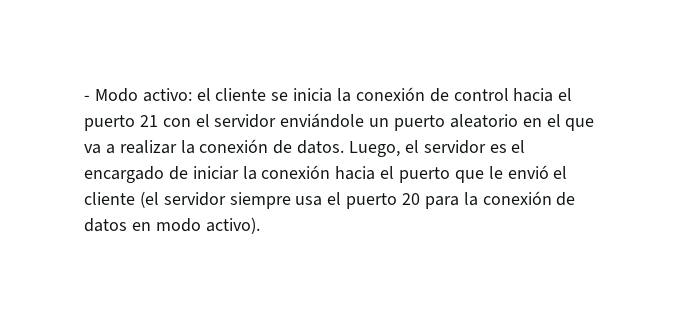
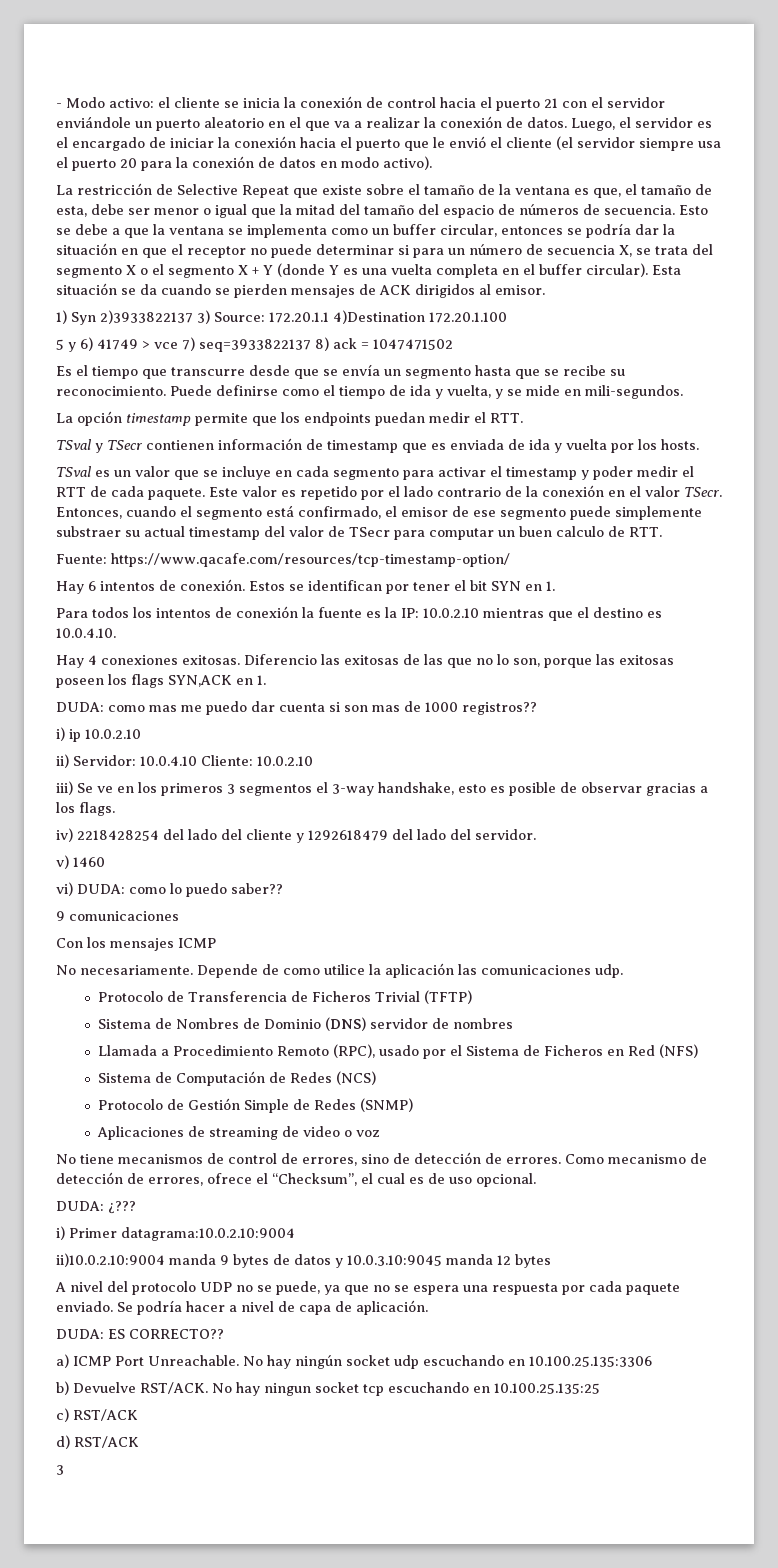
+ La restricción de Selective Repeat que existe sobre el tamaño de la ventana es que, el tamaño de esta, debe ser menor o igual que la mitad del tamaño del espacio de números de secuencia. Esto se debe a que la ventana se implementa como un buffer circular, entonces se podría dar la situación en que el receptor no puede determinar si para un número de secuencia X, se trata del segmento X o el segmento X + Y (donde Y es una vuelta completa en el buffer circular). Esta situación se da cuando se pierden mensajes de ACK dirigidos al emisor.
+ 1) Syn 2)3933822137 3) Source: 172.20.1.1 4)Destination 172.20.1.100
+ 5 y 6) 41749 > vce 7) seq=3933822137 8) ack = 1047471502
+ Es el tiempo que transcurre desde que se envía un segmento hasta que se recibe su reconocimiento. Puede definirse como el tiempo de ida y vuelta, y se mide en mili-segundos.
+ La opción timestamp permite que los endpoints puedan medir el RTT.
+ TSval y TSecr contienen información de timestamp que es enviada de ida y vuelta por los hosts.
+ TSval es un valor que se incluye en cada segmento para activar el timestamp y poder medir el RTT de cada paquete. Este valor es repetido por el lado contrario de la conexión en el valor TSecr. Entonces, cuando el segmento está confirmado, el emisor de ese segmento puede simplemente substraer su actual timestamp del valor de TSecr para computar un buen calculo de RTT.
+ Fuente: https://www.qacafe.com/resources/tcp-timestamp-option/
+ Hay 6 intentos de conexión. Estos se identifican por tener el bit SYN en 1.
+ Para todos los intentos de conexión la fuente es la IP: 10.0.2.10 mientras que el destino es 10.0.4.10.
+ Hay 4 conexiones exitosas. Diferencio las exitosas de las que no lo son, porque las exitosas poseen los flags SYN,ACK en 1.
+ DUDA: como mas me puedo dar cuenta si son mas de 1000 registros??
+ i) ip 10.0.2.10
+ ii) Servidor: 10.0.4.10 Cliente: 10.0.2.10
+ iii) Se ve en los primeros 3 segmentos el 3-way handshake, esto es posible de observar gracias a los flags.
+ iv) 2218428254 del lado del cliente y 1292618479 del lado del servidor.
+ v) 1460
+ vi) DUDA: como lo puedo saber??
+ 9 comunicaciones
+ Con los mensajes ICMP
+ No necesariamente. Depende de como utilice la aplicación las comunicaciones udp.
+ Protocolo de Transferencia de Ficheros Trivial (TFTP)
+ Sistema de Nombres de Dominio (DNS) servidor de nombres
+ Llamada a Procedimiento Remoto (RPC), usado por el Sistema de Ficheros en Red (NFS)
+ Sistema de Computación de Redes (NCS)
+ Protocolo de Gestión Simple de Redes (SNMP)
+ Aplicaciones de streaming de video o voz
+ No tiene mecanismos de control de errores, sino de detección de errores. Como mecanismo de detección de errores, ofrece el “Checksum”, el cual es de uso opcional.
+ DUDA: ¿???
+ i) Primer datagrama:10.0.2.10:9004
+ ii)10.0.2.10:9004 manda 9 bytes de datos y 10.0.3.10:9045 manda 12 bytes
+ A nivel del protocolo UDP no se puede, ya que no se espera una respuesta por cada paquete enviado. Se podría hacer a nivel de capa de aplicación.
+ DUDA: ES CORRECTO??
+ a) ICMP Port Unreachable. No hay ningún socket udp escuchando en 10.100.25.135:3306
+ b) Devuelve RST/ACK. No hay ningun socket tcp escuchando en 10.100.25.135:25
+ c) RST/ACK
+ d) RST/ACK
+ 3

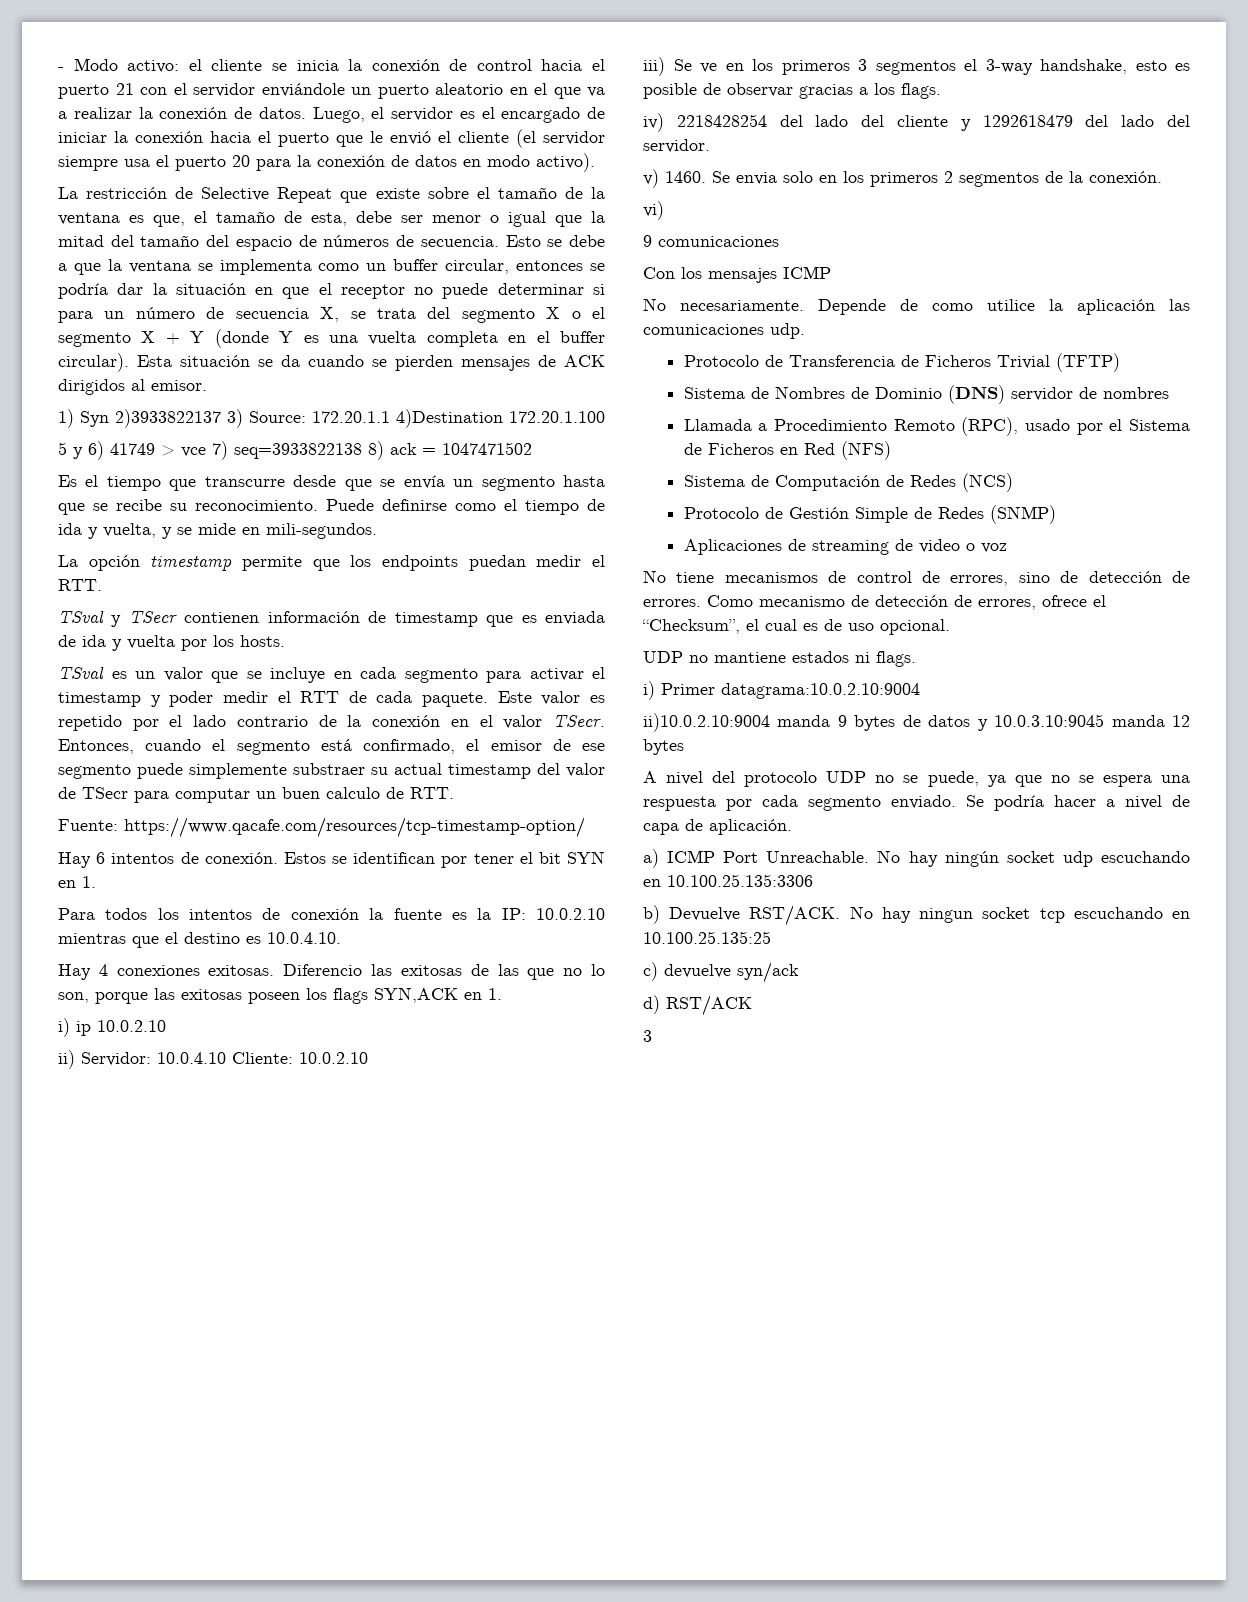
- 5 y 6) 41749 > vce 7) seq=3933822137 8) ack = 1047471502
+ 5 y 6) 41749 > vce 7) seq=3933822138 8) ack = 1047471502
- DUDA: como mas me puedo dar cuenta si son mas de 1000 registros??
- v) 1460
- vi) DUDA: como lo puedo saber??
+ v) 1460. Se envia solo en los primeros 2 segmentos de la conexión.
+ vi)
- DUDA: ¿???
+ UDP no mantiene estados ni flags.
- A nivel del protocolo UDP no se puede, ya que no se espera una respuesta por cada paquete enviado.
+ A nivel del protocolo UDP no se puede, ya que no se espera una respuesta por cada segmento enviado.
- DUDA: ES CORRECTO??
- c) RST/ACK
+ c) devuelve syn/ack

